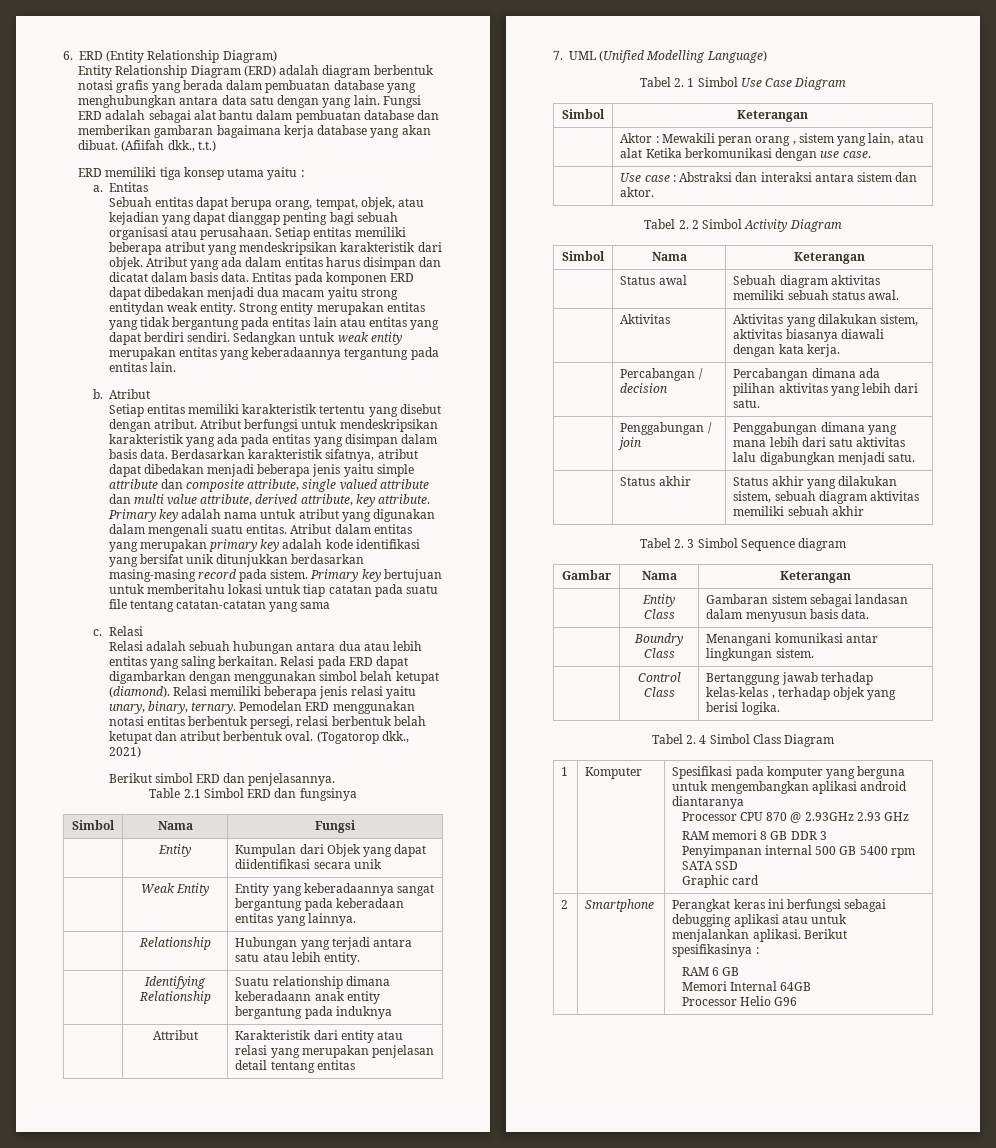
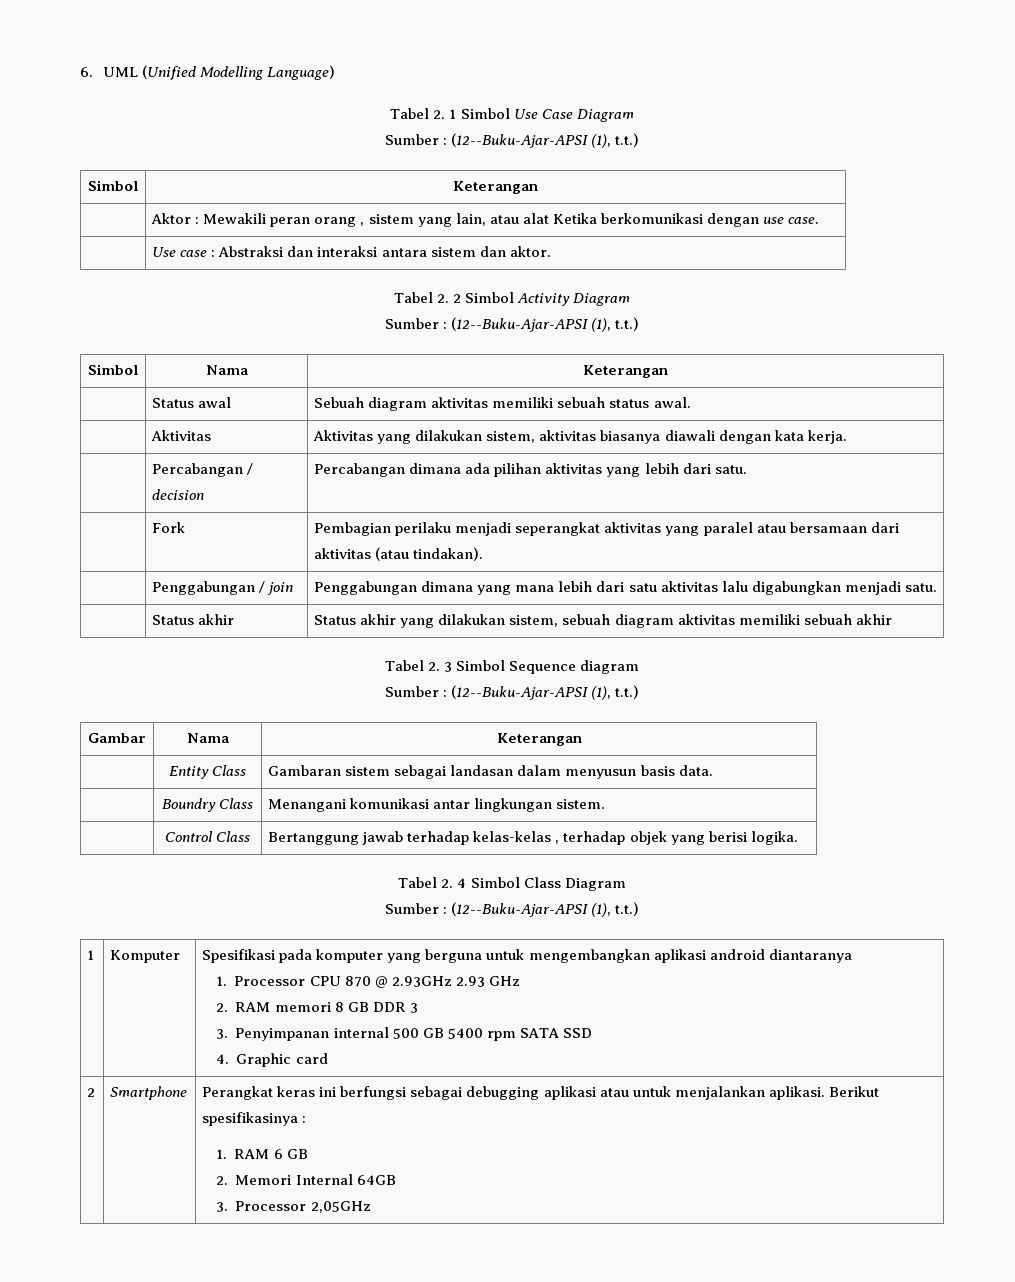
- 6. ERD (Entity Relationship Diagram)
- Entity Relationship Diagram (ERD) adalah diagram berbentuk notasi grafis yang berada dalam pembuatan database yang menghubungkan antara data satu dengan yang lain. Fungsi ERD adalah sebagai alat bantu dalam pembuatan database dan memberikan gambaran bagaimana kerja database yang akan dibuat. (Afiifah dkk., t.t.)
- ERD memiliki tiga konsep utama yaitu :
- a. Entitas
- Sebuah entitas dapat berupa orang, tempat, objek, atau kejadian yang dapat dianggap penting bagi sebuah organisasi atau perusahaan. Setiap entitas memiliki beberapa atribut yang mendeskripsikan karakteristik dari objek. Atribut yang ada dalam entitas harus disimpan dan dicatat dalam basis data. Entitas pada komponen ERD dapat dibedakan menjadi dua macam yaitu strong entitydan weak entity. Strong entity merupakan entitas yang tidak bergantung pada entitas lain atau entitas yang dapat berdiri sendiri. Sedangkan untuk weak entity merupakan entitas yang keberadaannya tergantung pada entitas lain.
- b. Atribut
- Setiap entitas memiliki karakteristik tertentu yang disebut dengan atribut. Atribut berfungsi untuk mendeskripsikan karakteristik yang ada pada entitas yang disimpan dalam basis data. Berdasarkan karakteristik sifatnya, atribut dapat dibedakan menjadi beberapa jenis yaitu simple attribute dan composite attribute, single valued attribute dan multi value attribute, derived attribute, key attribute. Primary key adalah nama untuk atribut yang digunakan dalam mengenali suatu entitas. Atribut dalam entitas yang merupakan primary key adalah kode identifikasi yang bersifat unik ditunjukkan berdasarkan masing-masing record pada sistem. Primary key bertujuan untuk memberitahu lokasi untuk tiap catatan pada suatu file tentang catatan-catatan yang sama
- c. Relasi
- Relasi adalah sebuah hubungan antara dua atau lebih entitas yang saling berkaitan. Relasi pada ERD dapat digambarkan dengan menggunakan simbol belah ketupat (diamond). Relasi memiliki beberapa jenis relasi yaitu unary, binary, ternary. Pemodelan ERD menggunakan notasi entitas berbentuk persegi, relasi berbentuk belah ketupat dan atribut berbentuk oval. (Togatorop dkk., 2021)
- Berikut simbol ERD dan penjelasannya.
- Table 2.1 Simbol ERD dan fungsinya
- Simbol | Nama | Fungsi
- | Entity | Kumpulan dari Objek yang dapat diidentifikasi secara unik
- | Weak Entity | Entity yang keberadaannya sangat bergantung pada keberadaan entitas yang lainnya.
- | Relationship | Hubungan yang terjadi antara satu atau lebih entity.
- | Identifying Relationship | Suatu relationship dimana keberadaann anak entity bergantung pada induknya
- | Attribut | Karakteristik dari entity atau relasi yang merupakan penjelasan detail tentang entitas
- 7. UML (Unified Modelling Language)
+ 6. UML (Unified Modelling Language)
  Tabel 2. 1 Simbol Use Case Diagram
+ Sumber : (12--Buku-Ajar-APSI (1), t.t.)
  Tabel 2. 2 Simbol Activity Diagram
+ Sumber : (12--Buku-Ajar-APSI (1), t.t.)
+ | Fork | Pembagian perilaku menjadi seperangkat aktivitas yang paralel atau bersamaan dari aktivitas (atau tindakan).
  Tabel 2. 3 Simbol Sequence diagram
+ Sumber : (12--Buku-Ajar-APSI (1), t.t.)
  Tabel 2. 4 Simbol Class Diagram
+ Sumber : (12--Buku-Ajar-APSI (1), t.t.)
  1 | Komputer | Spesifikasi pada komputer yang berguna untuk mengembangkan aplikasi android diantaranya
- Processor CPU 870 @ 2.93GHz 2.93 GHz
- RAM memori 8 GB DDR 3
- Penyimpanan internal 500 GB 5400 rpm SATA SSD
- Graphic card
+ 1. Processor CPU 870 @ 2.93GHz 2.93 GHz
+ 2. RAM memori 8 GB DDR 3
+ 3. Penyimpanan internal 500 GB 5400 rpm SATA SSD
+ 4. Graphic card
  2 | Smartphone | Perangkat keras ini berfungsi sebagai debugging aplikasi atau untuk menjalankan aplikasi. Berikut spesifikasinya :
- RAM 6 GB
- Memori Internal 64GB
- Processor Helio G96
+ 1. RAM 6 GB
+ 2. Memori Internal 64GB
+ 3. Processor 2,05GHz

